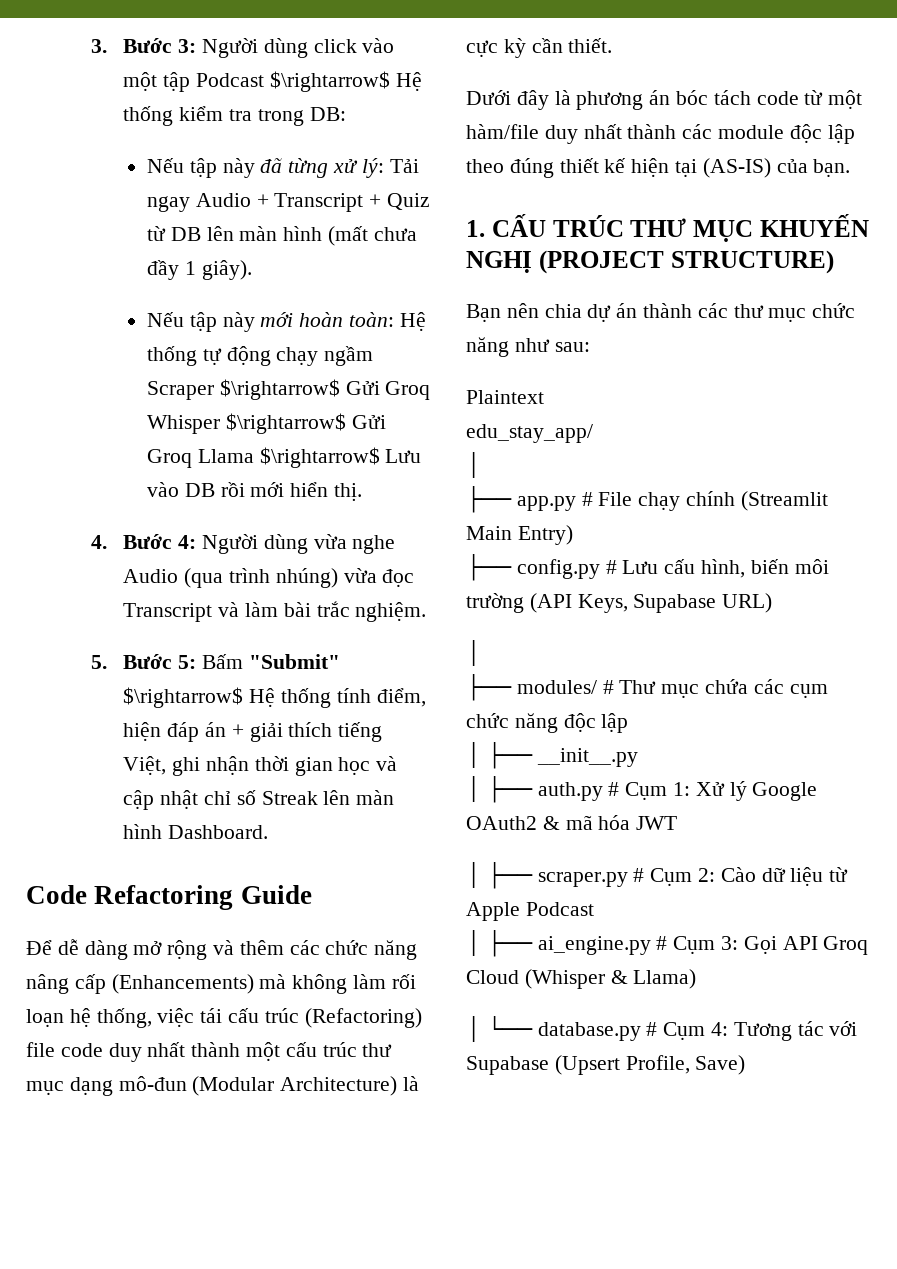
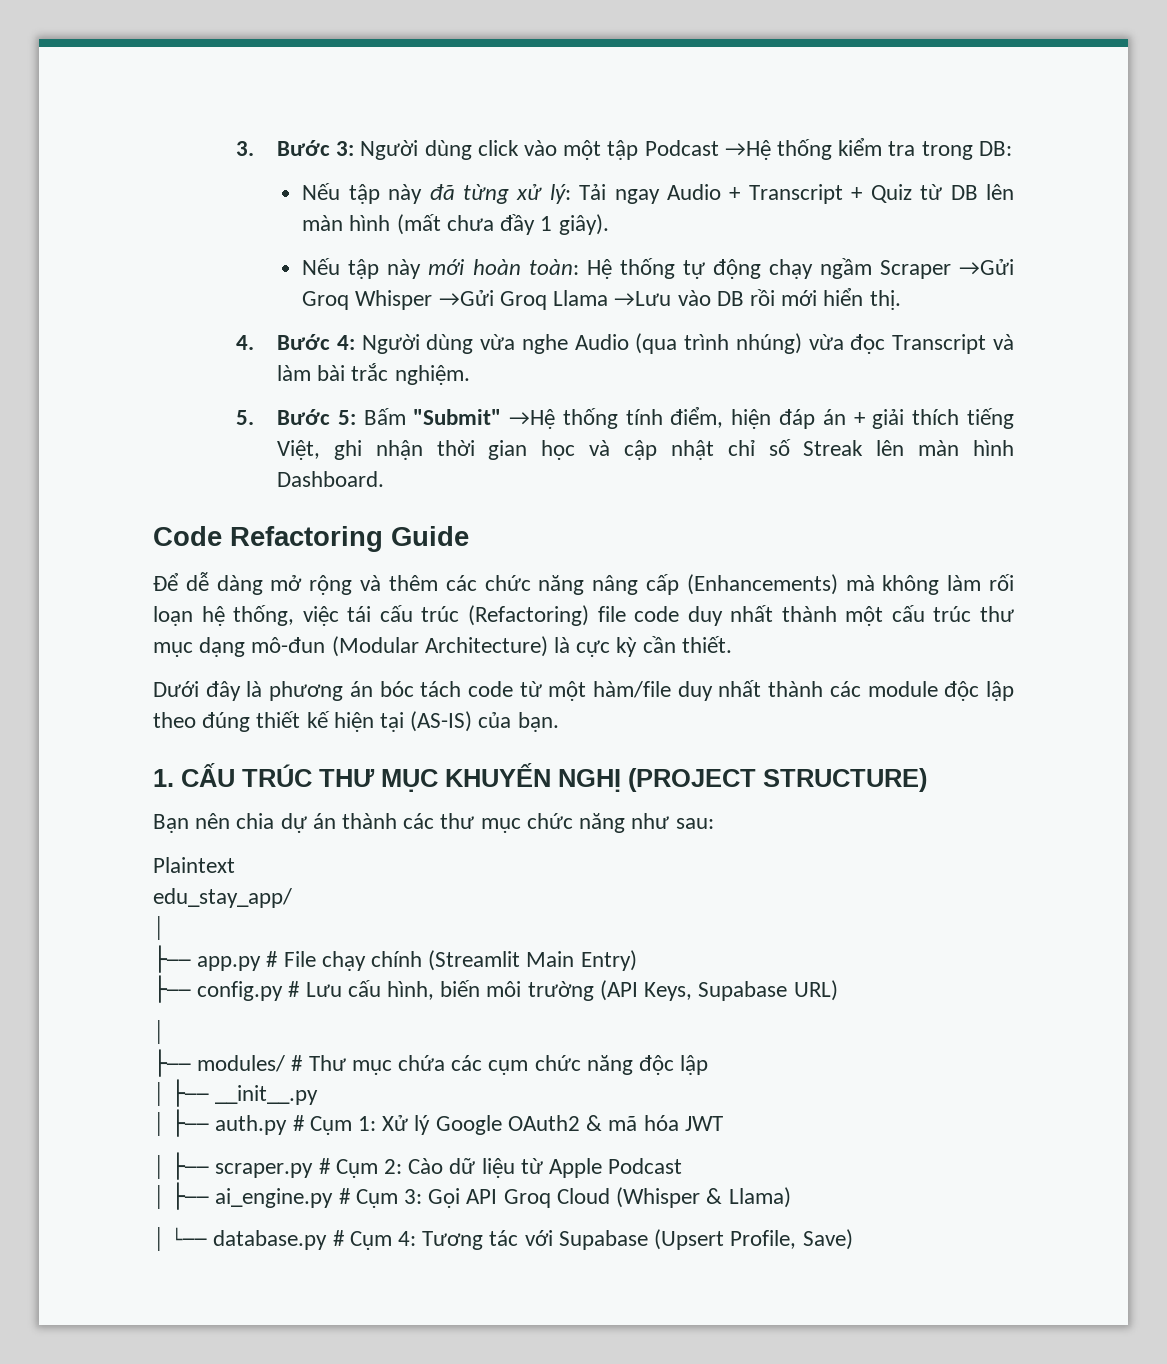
- 3. Bước 3: Người dùng click vào một tập Podcast $\rightarrow$ Hệ thống kiểm tra trong DB:
+ 3. Bước 3: Người dùng click vào một tập Podcast →Hệ thống kiểm tra trong DB:
- Nếu tập này mới hoàn toàn: Hệ thống tự động chạy ngầm Scraper $\rightarrow$ Gửi Groq Whisper $\rightarrow$ Gửi Groq Llama $\rightarrow$ Lưu vào DB rồi mới hiển thị.
+ Nếu tập này mới hoàn toàn: Hệ thống tự động chạy ngầm Scraper →Gửi Groq Whisper →Gửi Groq Llama →Lưu vào DB rồi mới hiển thị.
- 5. Bước 5: Bấm "Submit" $\rightarrow$ Hệ thống tính điểm, hiện đáp án + giải thích tiếng Việt, ghi nhận thời gian học và cập nhật chỉ số Streak lên màn hình Dashboard.
+ 5. Bước 5: Bấm "Submit" →Hệ thống tính điểm, hiện đáp án + giải thích tiếng Việt, ghi nhận thời gian học và cập nhật chỉ số Streak lên màn hình Dashboard.

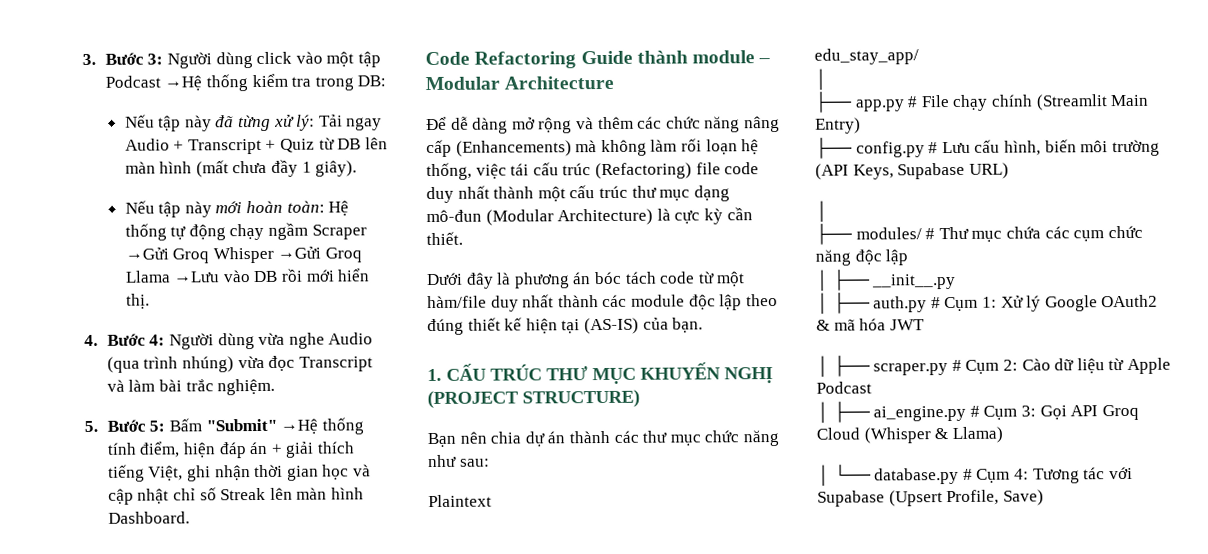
- Code Refactoring Guide
+ Code Refactoring Guide thành module – Modular Architecture

